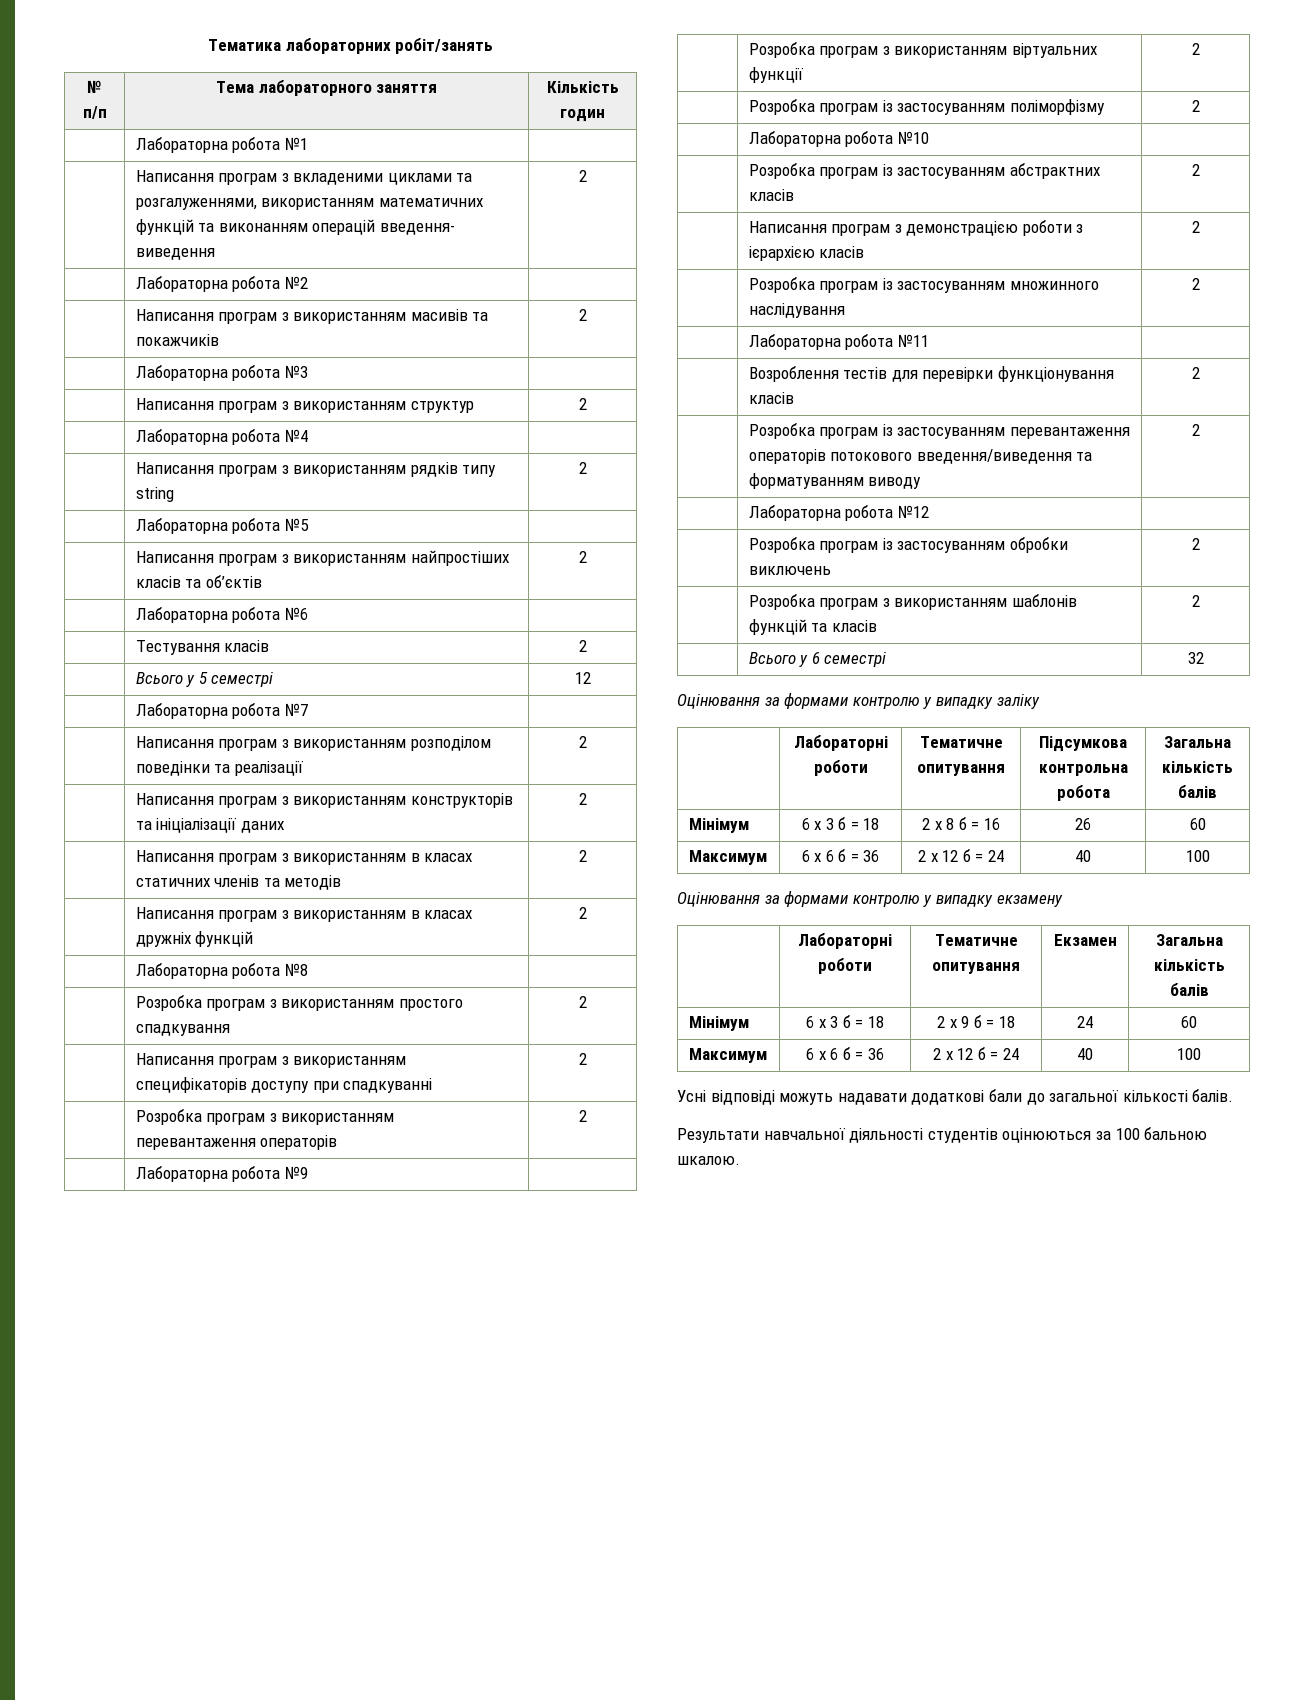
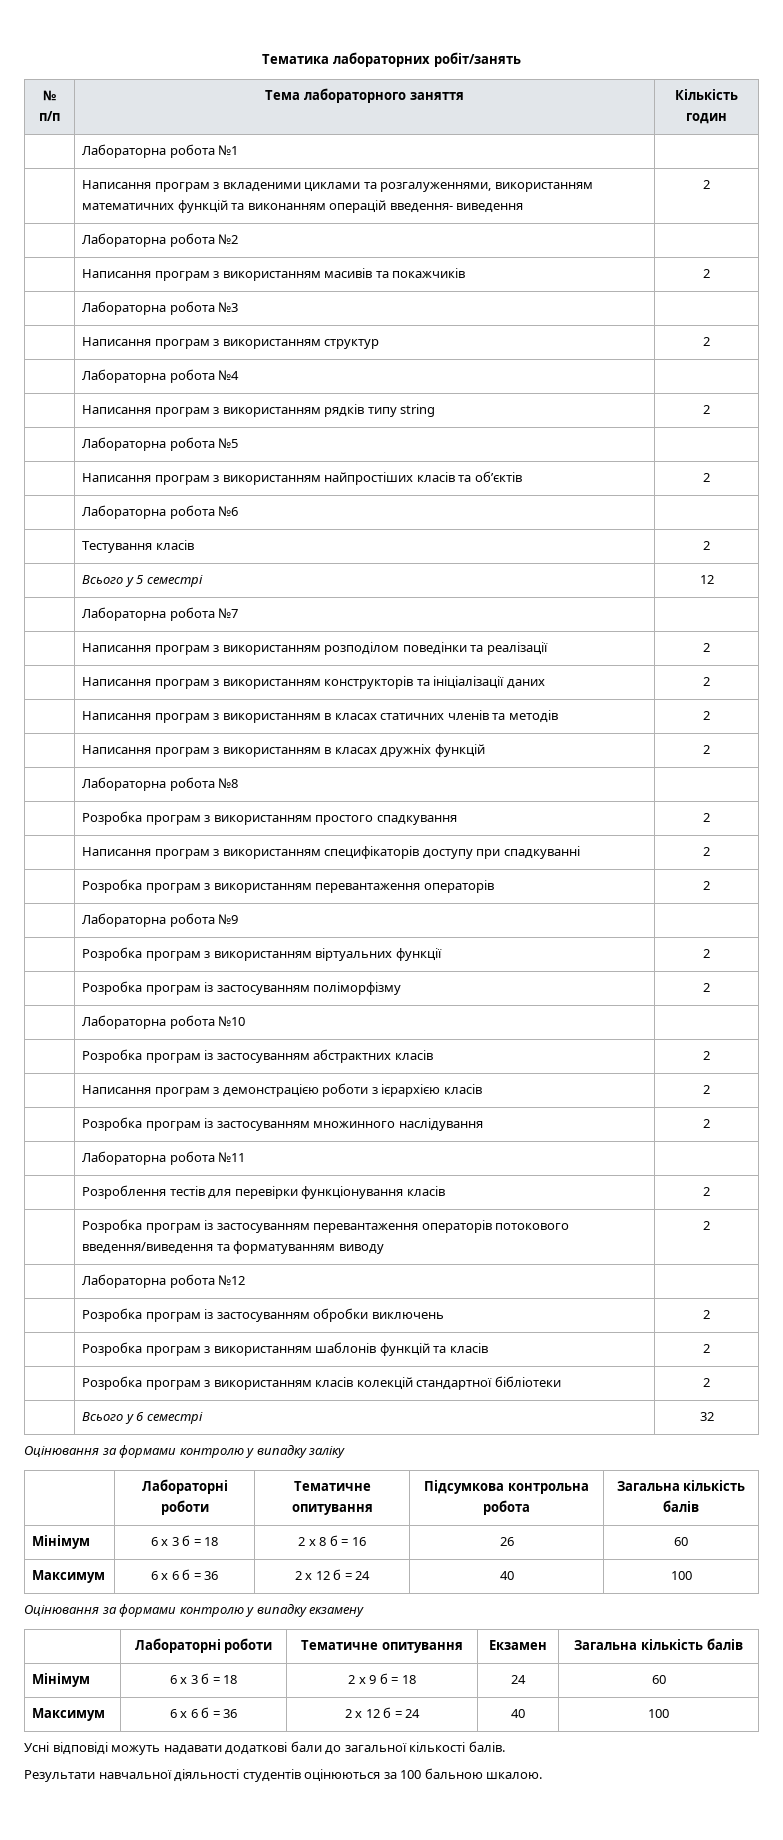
- | Возроблення тестів для перевірки функціонування класів | 2
+ | Розроблення тестів для перевірки функціонування класів | 2
+ | Розробка програм з використанням класів колекцій стандартної бібліотеки | 2

